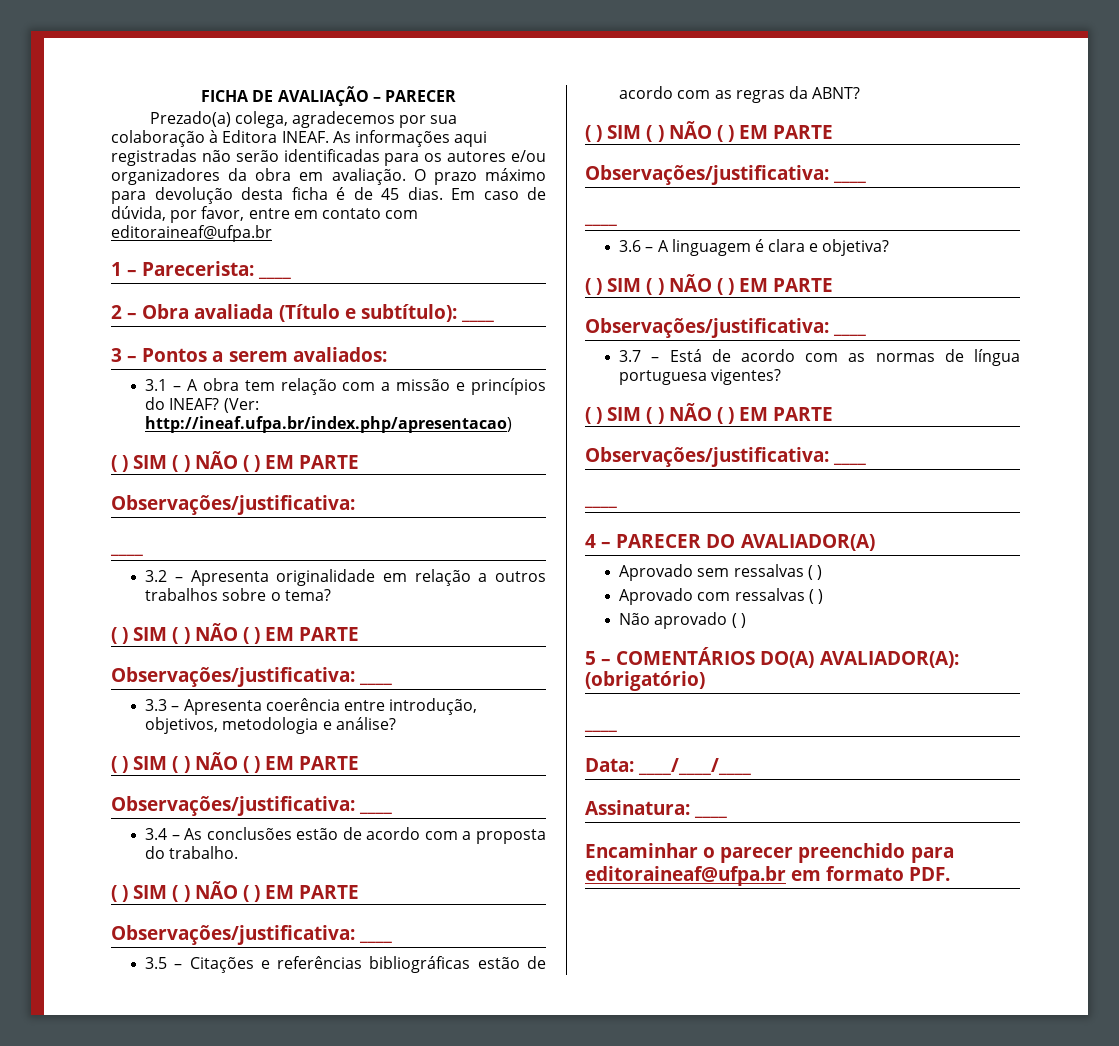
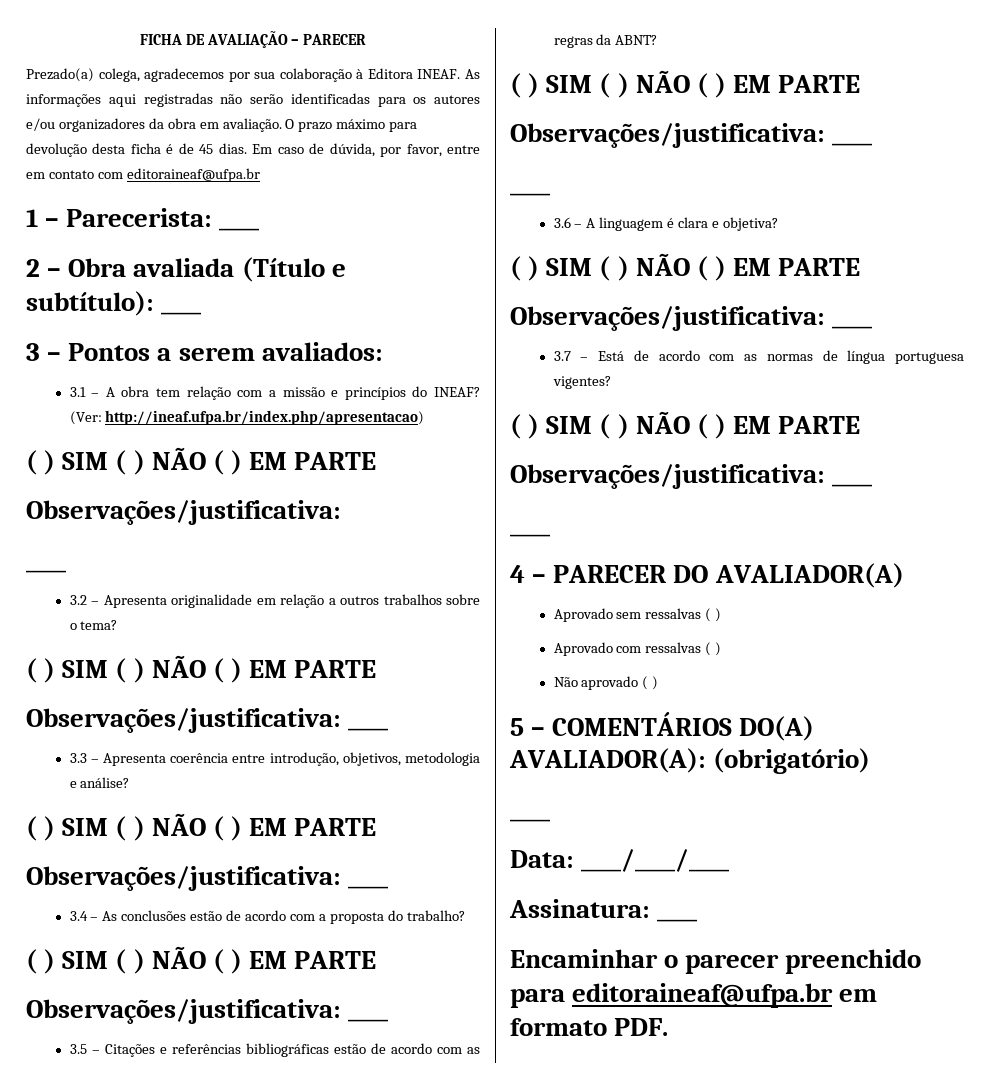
- 3.4 – As conclusões estão de acordo com a proposta do trabalho.
+ 3.4 – As conclusões estão de acordo com a proposta do trabalho?

